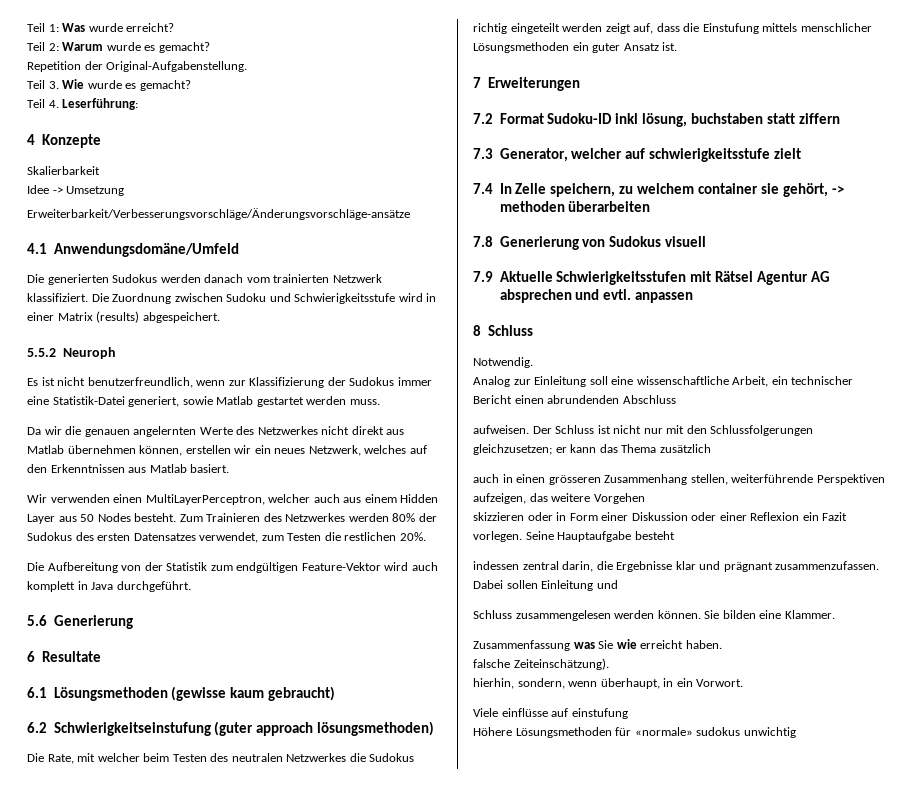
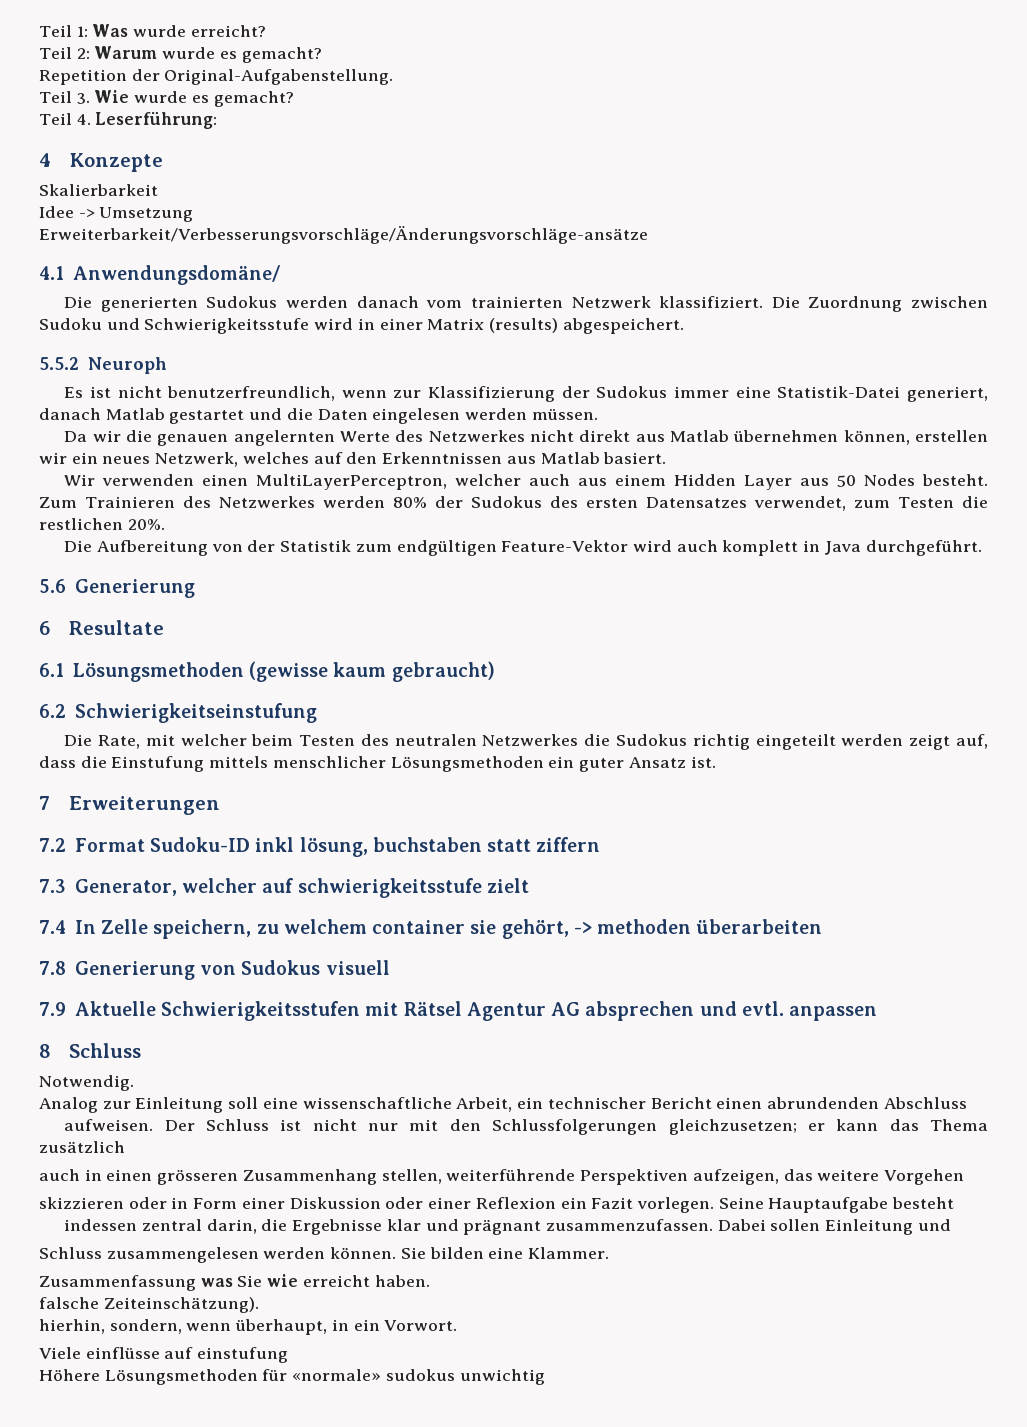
- 4.1 Anwendungsdomäne/Umfeld
+ 4.1 Anwendungsdomäne/
- Es ist nicht benutzerfreundlich, wenn zur Klassifizierung der Sudokus immer eine Statistik-Datei generiert, sowie Matlab gestartet werden muss.
+ Es ist nicht benutzerfreundlich, wenn zur Klassifizierung der Sudokus immer eine Statistik-Datei generiert, danach Matlab gestartet und die Daten eingelesen werden müssen.
- 6.2 Schwierigkeitseinstufung (guter approach lösungsmethoden)
+ 6.2 Schwierigkeitseinstufung

